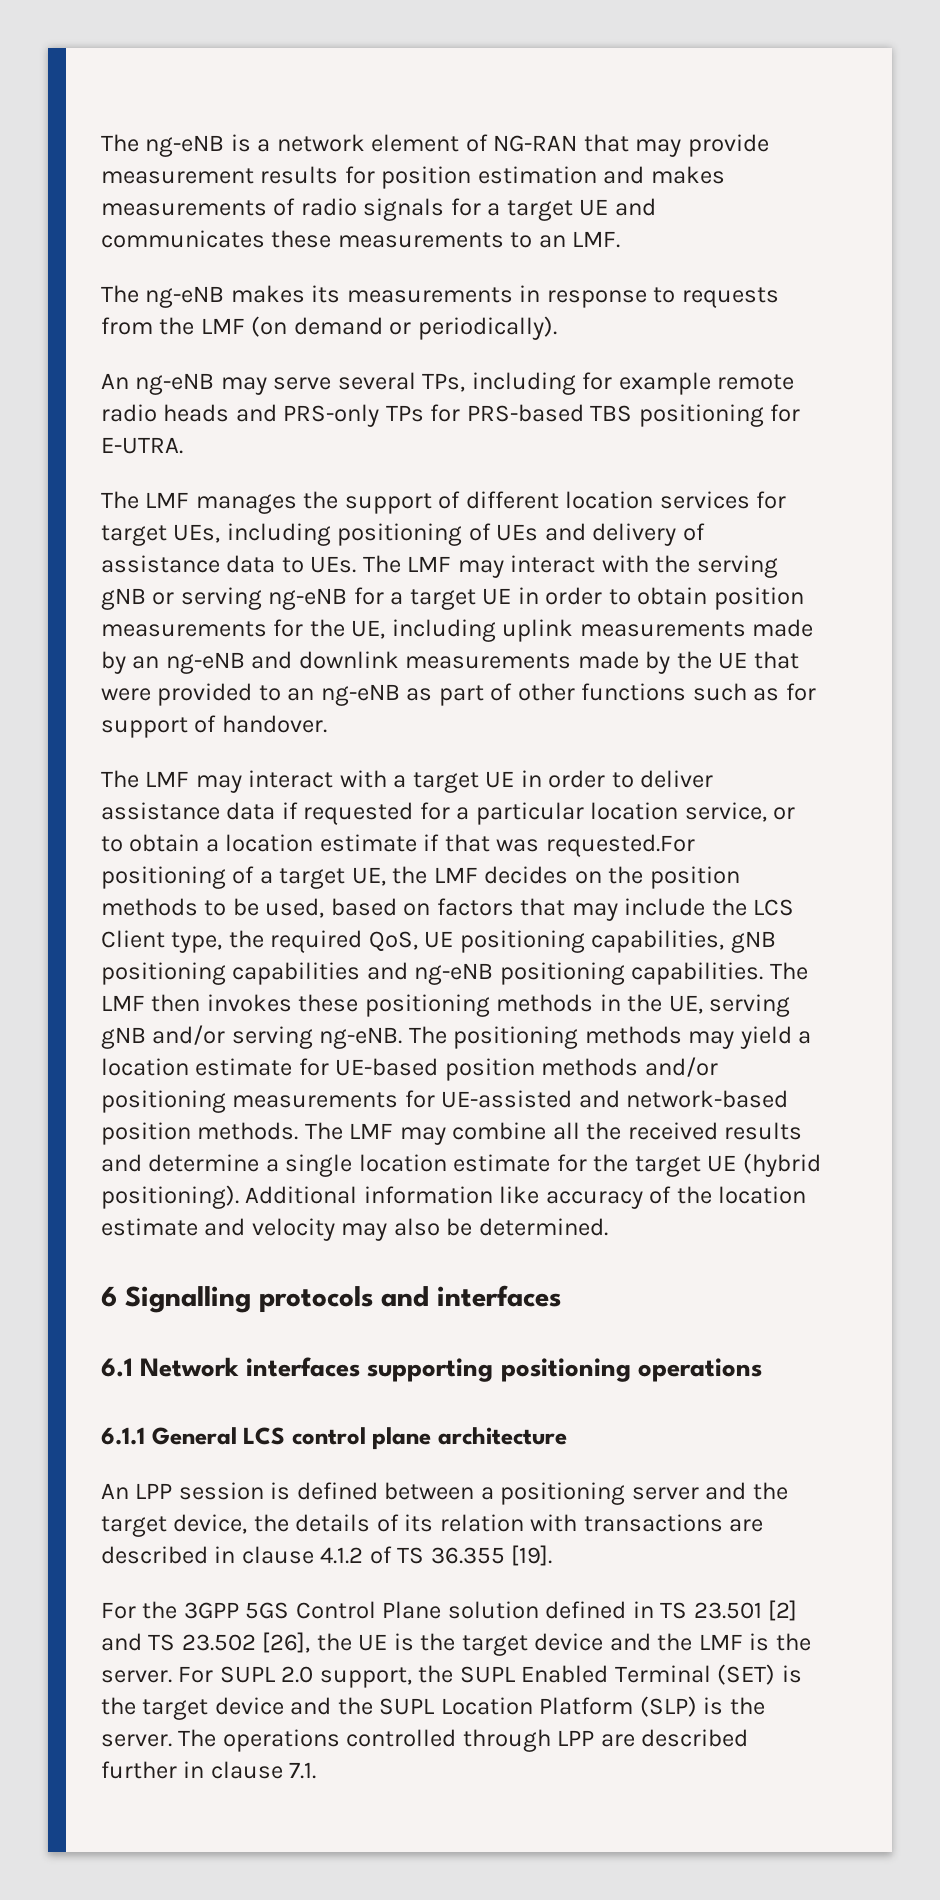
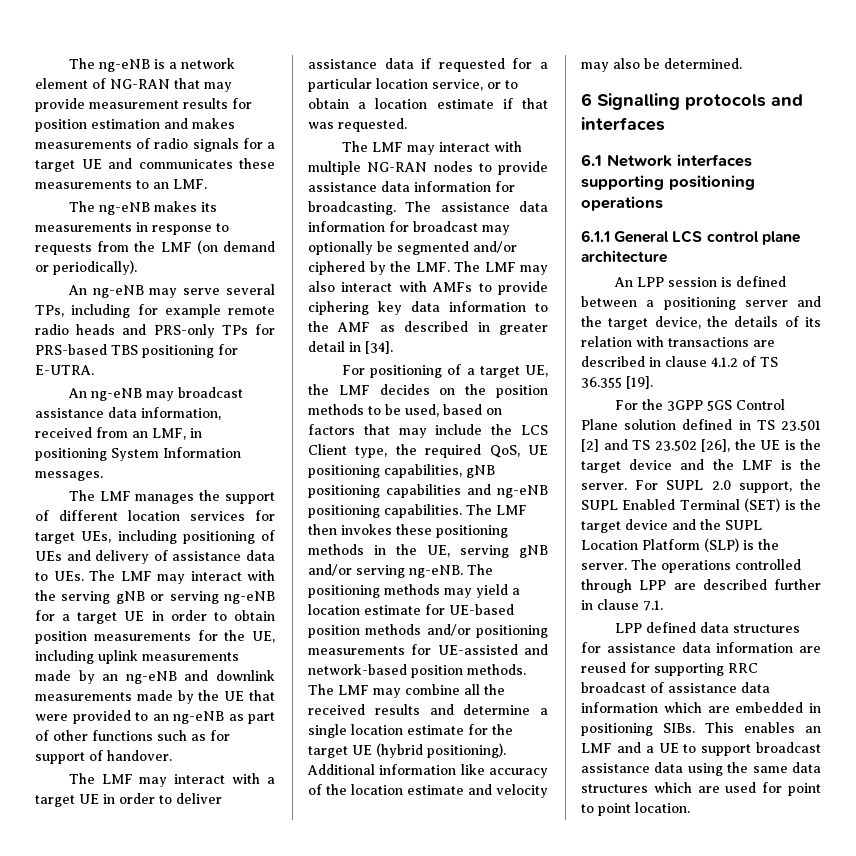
+ An ng-eNB may broadcast assistance data information, received from an LMF, in positioning System Information messages.
- The LMF may interact with a target UE in order to deliver assistance data if requested for a particular location service, or to obtain a location estimate if that was requested.For positioning of a target UE, the LMF decides on the position methods to be used, based on factors that may include the LCS Client type, the required QoS, UE positioning capabilities, gNB positioning capabilities and ng-eNB positioning capabilities.
+ The LMF may interact with a target UE in order to deliver assistance data if requested for a particular location service, or to obtain a location estimate if that was requested.
+ The LMF may interact with multiple NG-RAN nodes to provide assistance data information for broadcasting. The assistance data information for broadcast may optionally be segmented and/or ciphered by the LMF. The LMF may also interact with AMFs to provide ciphering key data information to the AMF as described in greater detail in [34].
+ For positioning of a target UE, the LMF decides on the position methods to be used, based on factors that may include the LCS Client type, the required QoS, UE positioning capabilities, gNB positioning capabilities and ng-eNB positioning capabilities.
+ LPP defined data structures for assistance data information are reused for supporting RRC broadcast of assistance data information which are embedded in positioning SIBs. This enables an LMF and a UE to support broadcast assistance data using the same data structures which are used for point to point location.

